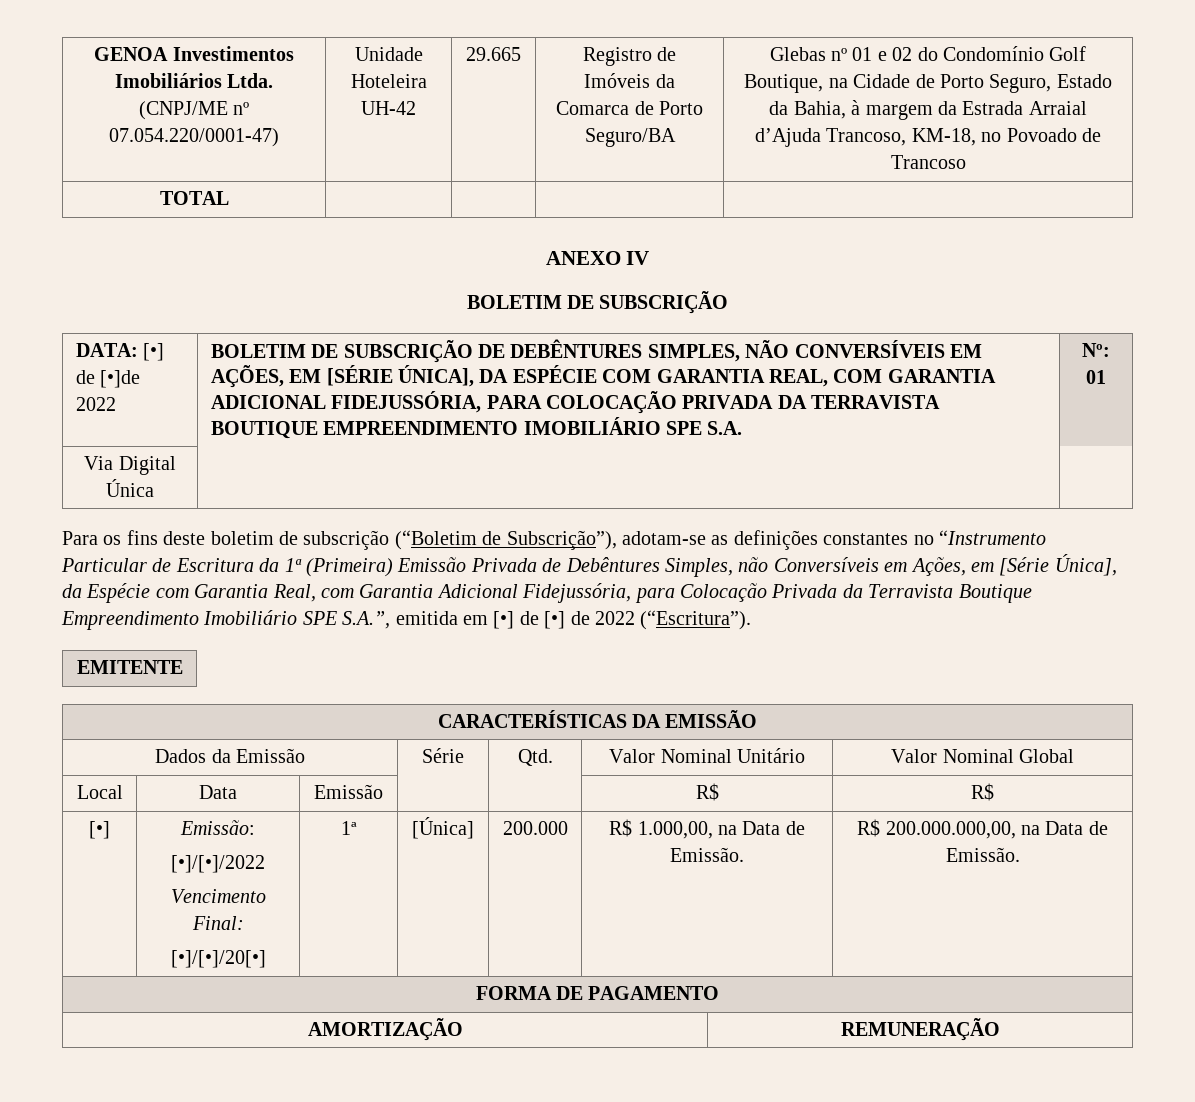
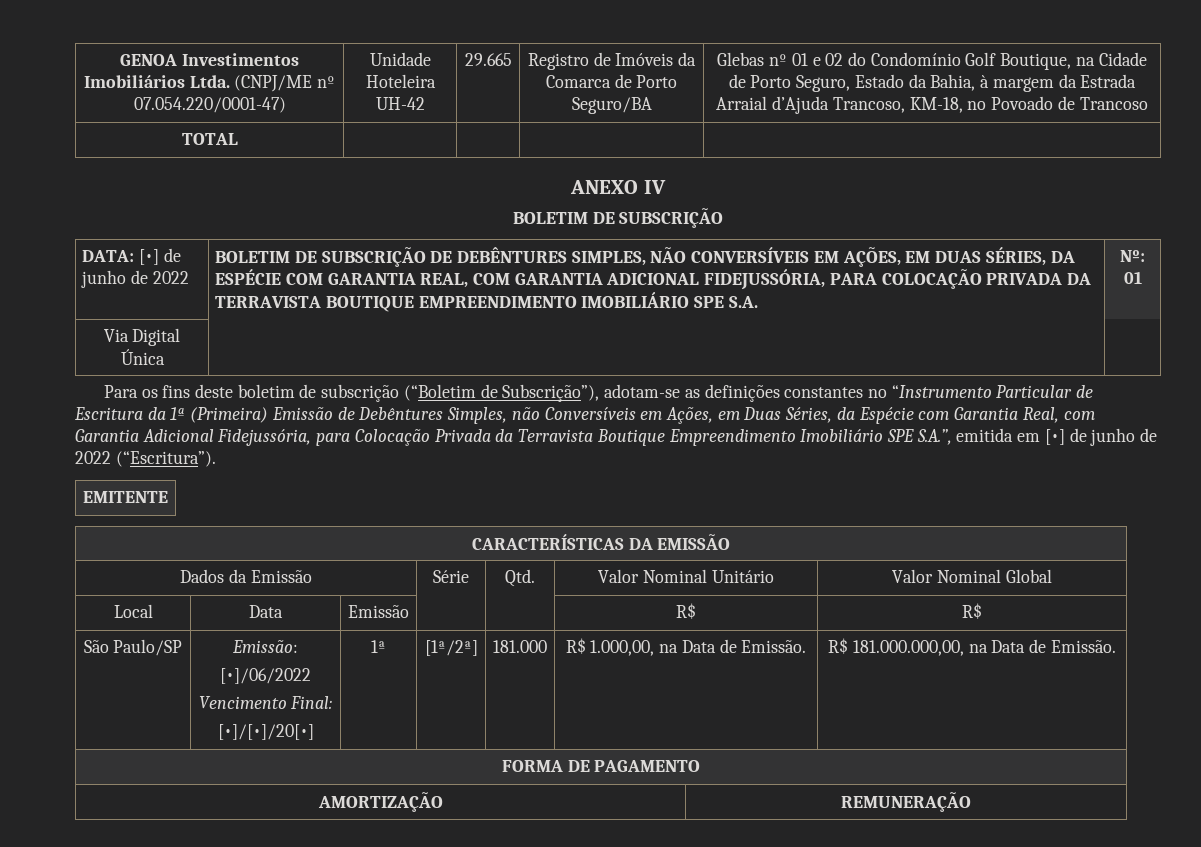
- DATA: [•] de [•]de 2022 | BOLETIM DE SUBSCRIÇÃO DE DEBÊNTURES SIMPLES, NÃO CONVERSÍVEIS EM AÇÕES, EM [SÉRIE ÚNICA], DA ESPÉCIE COM GARANTIA REAL, COM GARANTIA ADICIONAL FIDEJUSSÓRIA, PARA COLOCAÇÃO PRIVADA DA TERRAVISTA BOUTIQUE EMPREENDIMENTO IMOBILIÁRIO SPE S.A. | Nº: 01
+ DATA: [•] de junho de 2022 | BOLETIM DE SUBSCRIÇÃO DE DEBÊNTURES SIMPLES, NÃO CONVERSÍVEIS EM AÇÕES, EM DUAS SÉRIES, DA ESPÉCIE COM GARANTIA REAL, COM GARANTIA ADICIONAL FIDEJUSSÓRIA, PARA COLOCAÇÃO PRIVADA DA TERRAVISTA BOUTIQUE EMPREENDIMENTO IMOBILIÁRIO SPE S.A. | Nº: 01
- Para os fins deste boletim de subscrição (“Boletim de Subscrição”), adotam-se as definições constantes no “Instrumento Particular de Escritura da 1ª (Primeira) Emissão Privada de Debêntures Simples, não Conversíveis em Ações, em [Série Única], da Espécie com Garantia Real, com Garantia Adicional Fidejussória, para Colocação Privada da Terravista Boutique Empreendimento Imobiliário SPE S.A.”, emitida em [•] de [•] de 2022 (“Escritura”).
+ Para os fins deste boletim de subscrição (“Boletim de Subscrição”), adotam-se as definições constantes no “Instrumento Particular de Escritura da 1ª (Primeira) Emissão de Debêntures Simples, não Conversíveis em Ações, em Duas Séries, da Espécie com Garantia Real, com Garantia Adicional Fidejussória, para Colocação Privada da Terravista Boutique Empreendimento Imobiliário SPE S.A.”, emitida em [•] de junho de 2022 (“Escritura”).
- [•] | Emissão:
- [•]/[•]/2022
+ São Paulo/SP | Emissão:
+ [•]/06/2022
  Vencimento Final:
- [•]/[•]/20[•] | 1ª | [Única] | 200.000 | R$ 1.000,00, na Data de Emissão. | R$ 200.000.000,00, na Data de Emissão.
+ [•]/[•]/20[•] | 1ª | [1ª/2ª] | 181.000 | R$ 1.000,00, na Data de Emissão. | R$ 181.000.000,00, na Data de Emissão.

